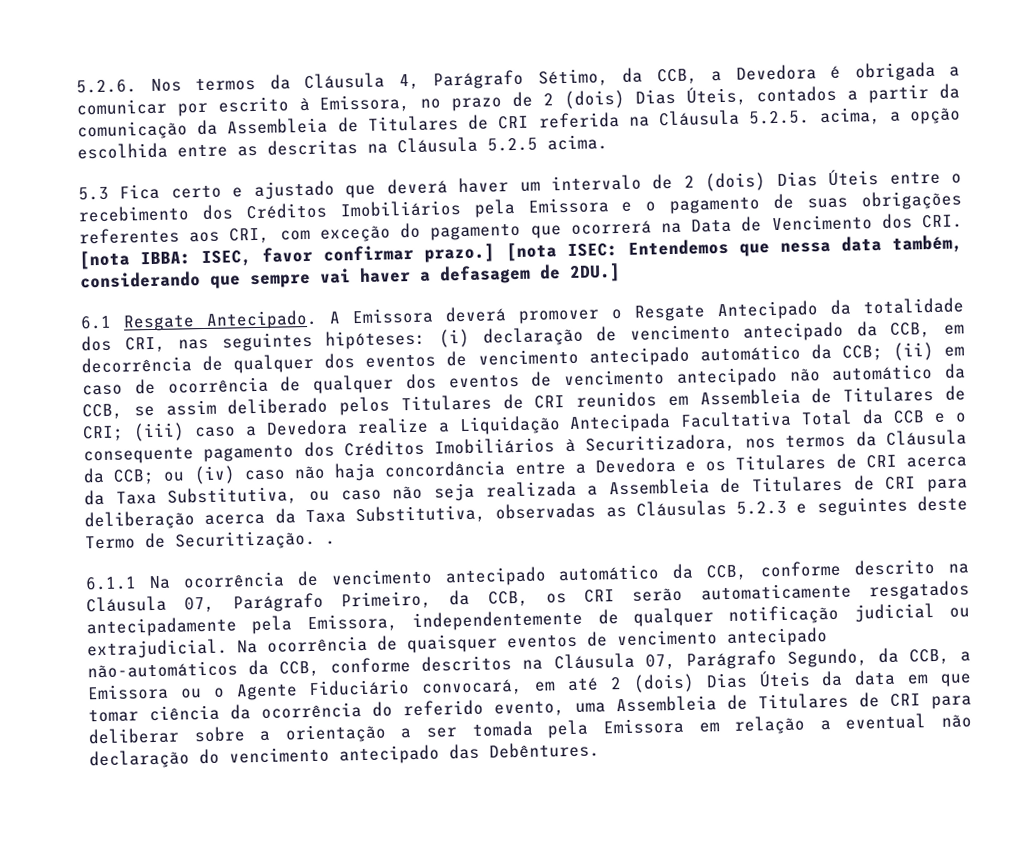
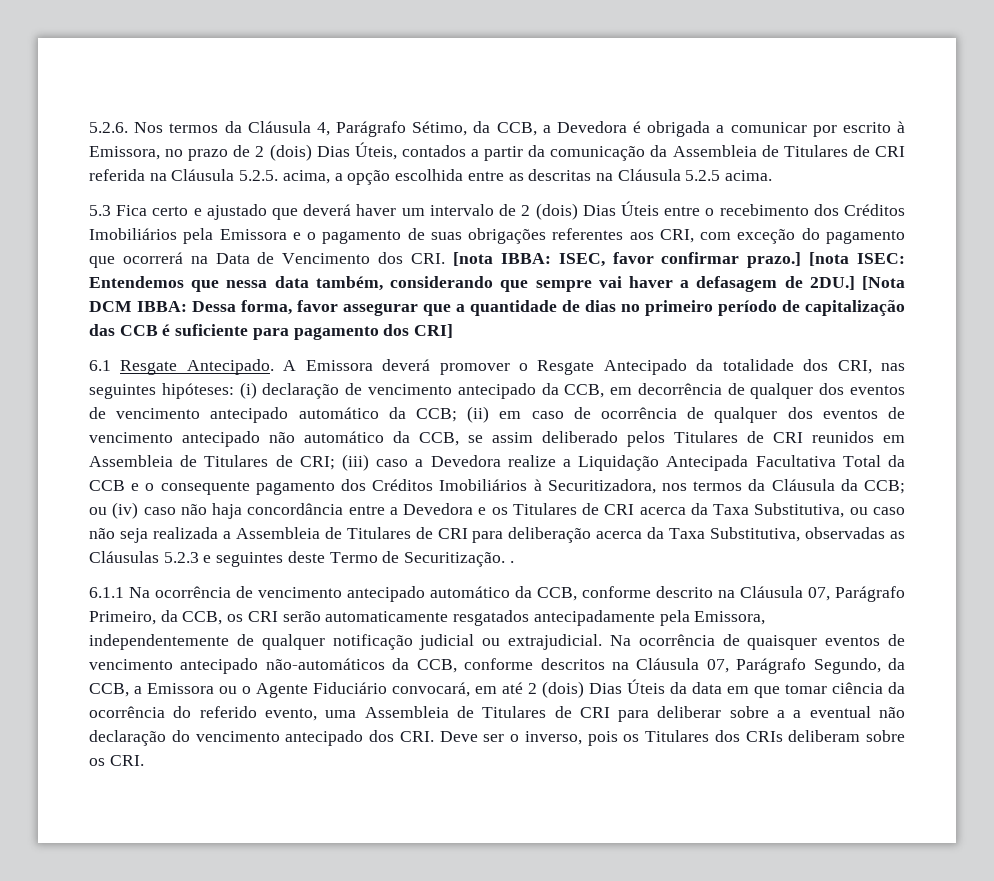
+ [Nota DCM IBBA: Dessa forma, favor assegurar que a quantidade de dias no primeiro período de capitalização das CCB é suficiente para pagamento dos CRI]
- Na ocorrência de quaisquer eventos de vencimento antecipado não-automáticos da CCB, conforme descritos na Cláusula 07, Parágrafo Segundo, da CCB, a Emissora ou o Agente Fiduciário convocará, em até 2 (dois) Dias Úteis da data em que tomar ciência da ocorrência do referido evento, uma Assembleia de Titulares de CRI para deliberar sobre a orientação a ser tomada pela Emissora em relação a eventual não declaração do vencimento antecipado das Debêntures.
+ Na ocorrência de quaisquer eventos de vencimento antecipado não-automáticos da CCB, conforme descritos na Cláusula 07, Parágrafo Segundo, da CCB, a Emissora ou o Agente Fiduciário convocará, em até 2 (dois) Dias Úteis da data em que tomar ciência da ocorrência do referido evento, uma Assembleia de Titulares de CRI para deliberar sobre a a eventual não declaração do vencimento antecipado dos CRI. Deve ser o inverso, pois os Titulares dos CRIs deliberam sobre os CRI.

